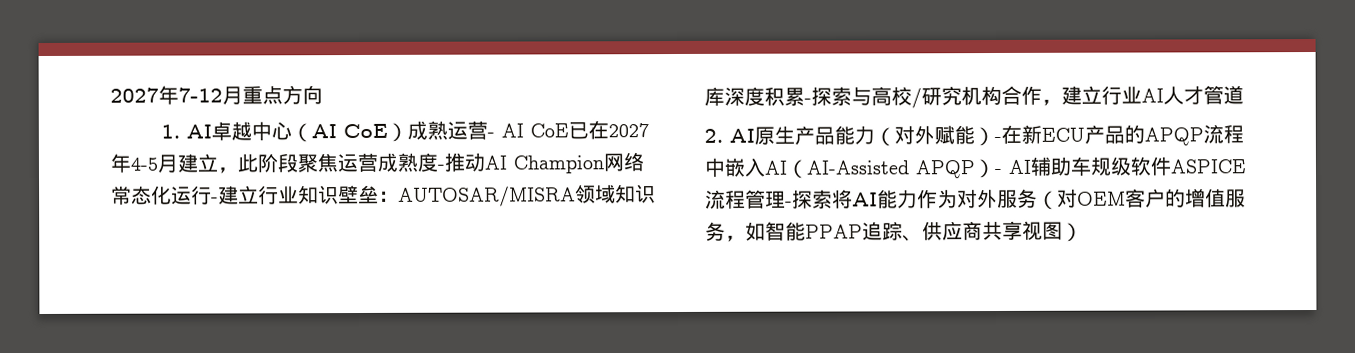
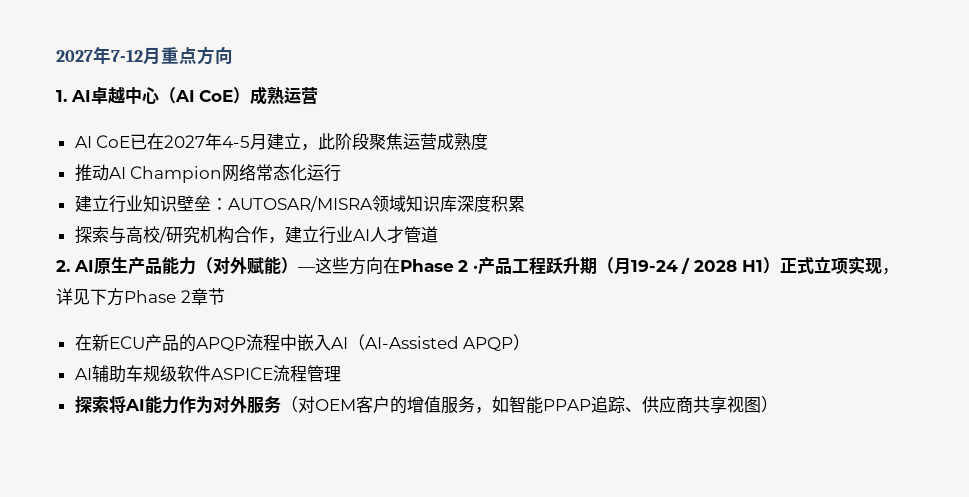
- 1. AI卓越中心（AI CoE）成熟运营- AI CoE已在2027年4-5月建立，此阶段聚焦运营成熟度-推动AI Champion网络常态化运行-建立行业知识壁垒：AUTOSAR/MISRA领域知识库深度积累-探索与高校/研究机构合作，建立行业AI人才管道
+ 1. AI卓越中心（AI CoE）成熟运营
+ AI CoE已在2027年4-5月建立，此阶段聚焦运营成熟度
+ 推动AI Champion网络常态化运行
+ 建立行业知识壁垒：AUTOSAR/MISRA领域知识库深度积累
+ 探索与高校/研究机构合作，建立行业AI人才管道
- 2. AI原生产品能力（对外赋能）-在新ECU产品的APQP流程中嵌入AI（AI-Assisted APQP）- AI辅助车规级软件ASPICE流程管理-探索将AI能力作为对外服务（对OEM客户的增值服务，如智能PPAP追踪、供应商共享视图）
+ 2. AI原生产品能力（对外赋能）—这些方向在Phase 2 ·产品工程跃升期（月19-24 / 2028 H1）正式立项实现，详见下方Phase 2章节
+ 在新ECU产品的APQP流程中嵌入AI（AI-Assisted APQP）
+ AI辅助车规级软件ASPICE流程管理
+ 探索将AI能力作为对外服务（对OEM客户的增值服务，如智能PPAP追踪、供应商共享视图）

